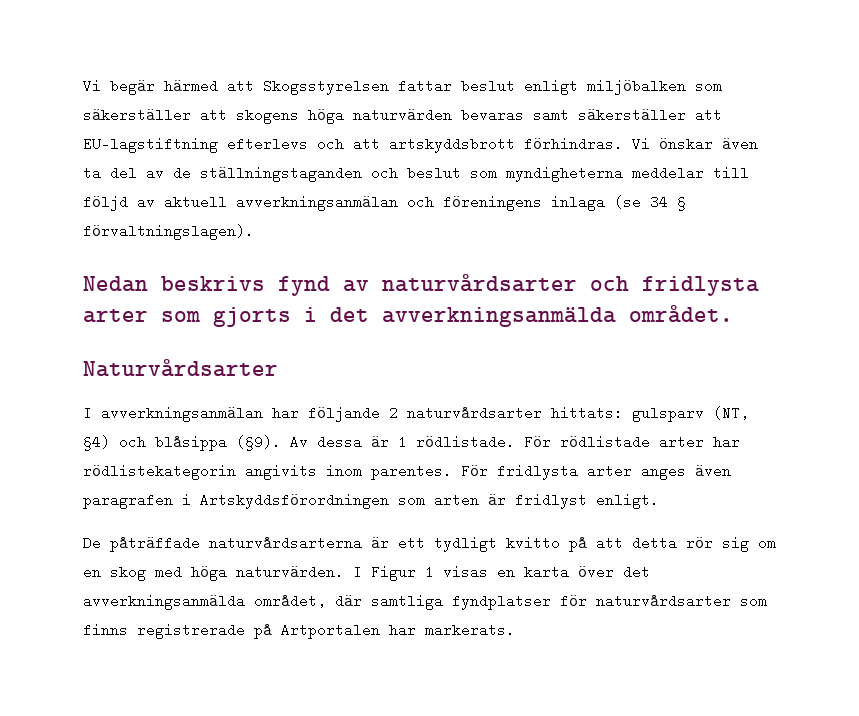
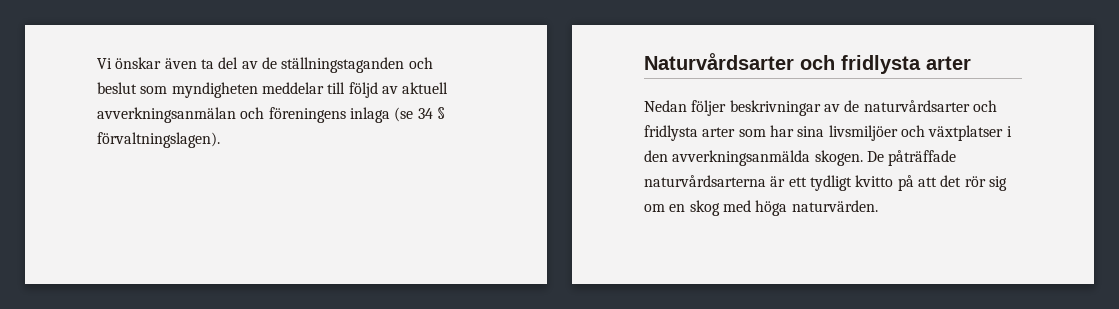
- Vi begär härmed att Skogsstyrelsen fattar beslut enligt miljöbalken som säkerställer att skogens höga naturvärden bevaras samt säkerställer att EU-lagstiftning efterlevs och att artskyddsbrott förhindras. Vi önskar även ta del av de ställningstaganden och beslut som myndigheterna meddelar till följd av aktuell avverkningsanmälan och föreningens inlaga (se 34 § förvaltningslagen).
+ Vi önskar även ta del av de ställningstaganden och beslut som myndigheten meddelar till följd av aktuell avverkningsanmälan och föreningens inlaga (se 34 § förvaltningslagen).
- Nedan beskrivs fynd av naturvårdsarter och fridlysta arter som gjorts i det avverkningsanmälda området.
- Naturvårdsarter
- I avverkningsanmälan har följande 2 naturvårdsarter hittats: gulsparv (NT, §4) och blåsippa (§9). Av dessa är 1 rödlistade. För rödlistade arter har rödlistekategorin angivits inom parentes. För fridlysta arter anges även paragrafen i Artskyddsförordningen som arten är fridlyst enligt.
- De påträffade naturvårdsarterna är ett tydligt kvitto på att detta rör sig om en skog med höga naturvärden. I Figur 1 visas en karta över det avverkningsanmälda området, där samtliga fyndplatser för naturvårdsarter som finns registrerade på Artportalen har markerats.
+ Naturvårdsarter och fridlysta arter
+ Nedan följer beskrivningar av de naturvårdsarter och fridlysta arter som har sina livsmiljöer och växtplatser i den avverkningsanmälda skogen. De påträffade naturvårdsarterna är ett tydligt kvitto på att det rör sig om en skog med höga naturvärden.

